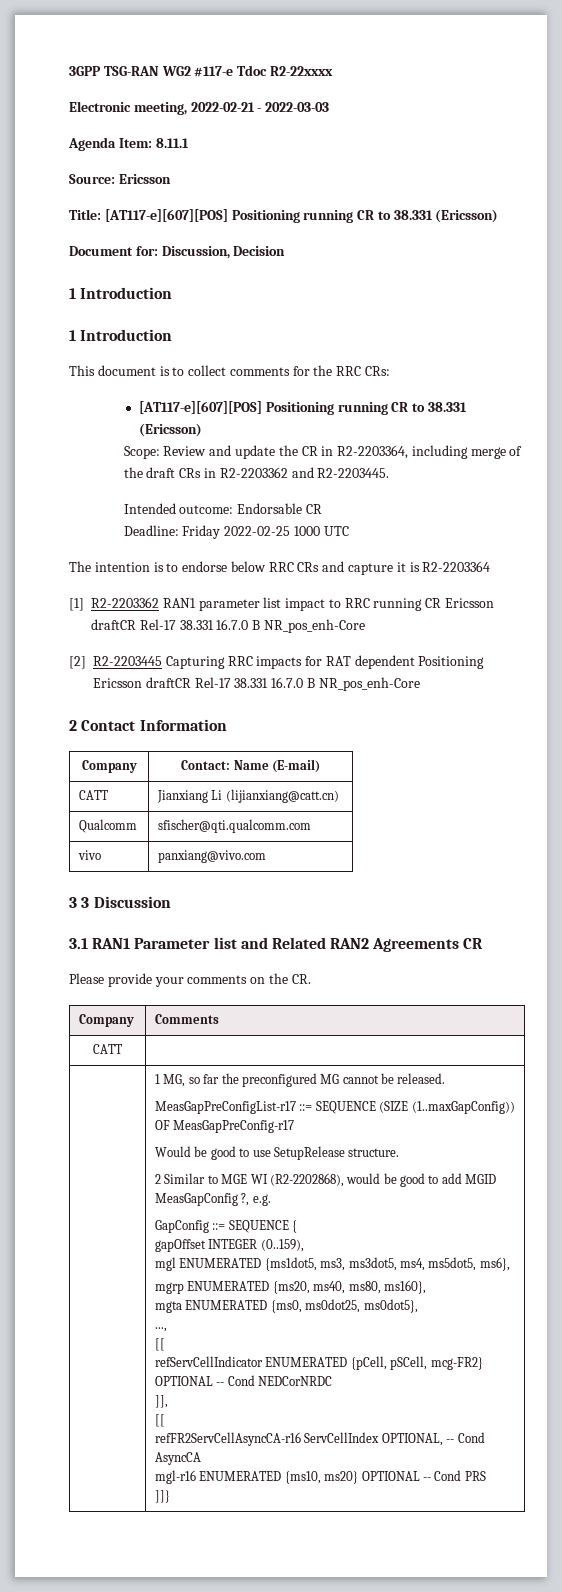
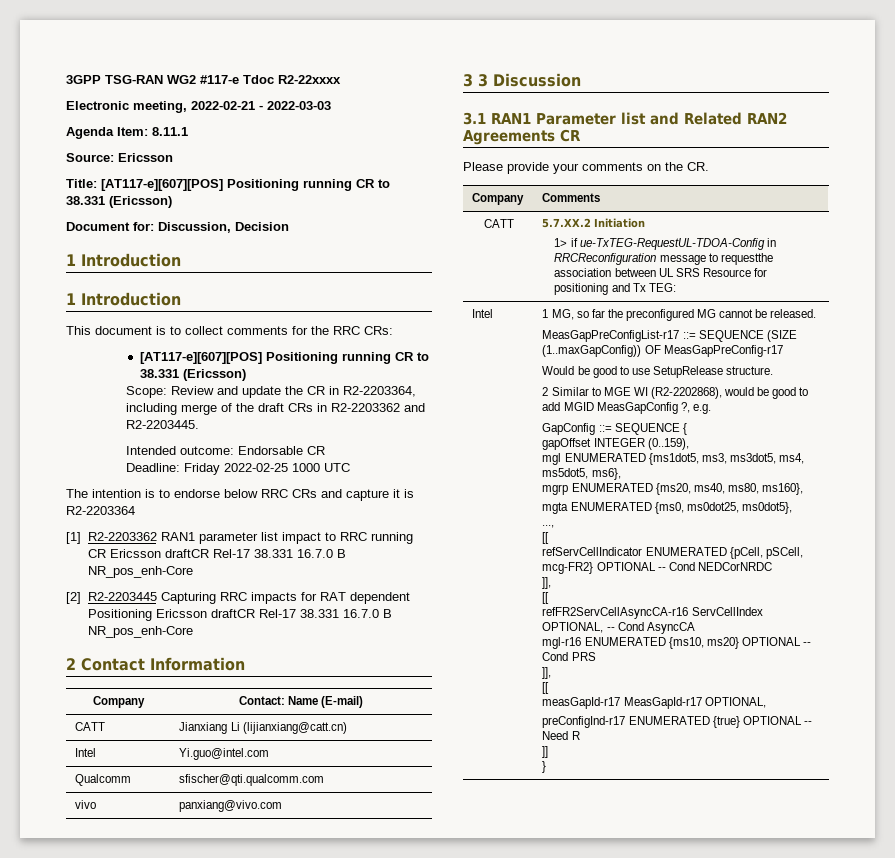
+ Intel | Yi.guo@intel.com
  Company | Comments
- CATT |
+ CATT | 5.7.XX.2 Initiation
+ 1> if ue-TxTEG-RequestUL-TDOA-Config in RRCReconfiguration message to requestthe association between UL SRS Resource for positioning and Tx TEG:
+ Intel
  mgl-r16 ENUMERATED {ms10, ms20} OPTIONAL -- Cond PRS
- ]]}
+ ]],
+ [[
+ measGapId-r17 MeasGapId-r17 OPTIONAL,
+ preConfigInd-r17 ENUMERATED {true} OPTIONAL -- Need R
+ ]]
+ }

